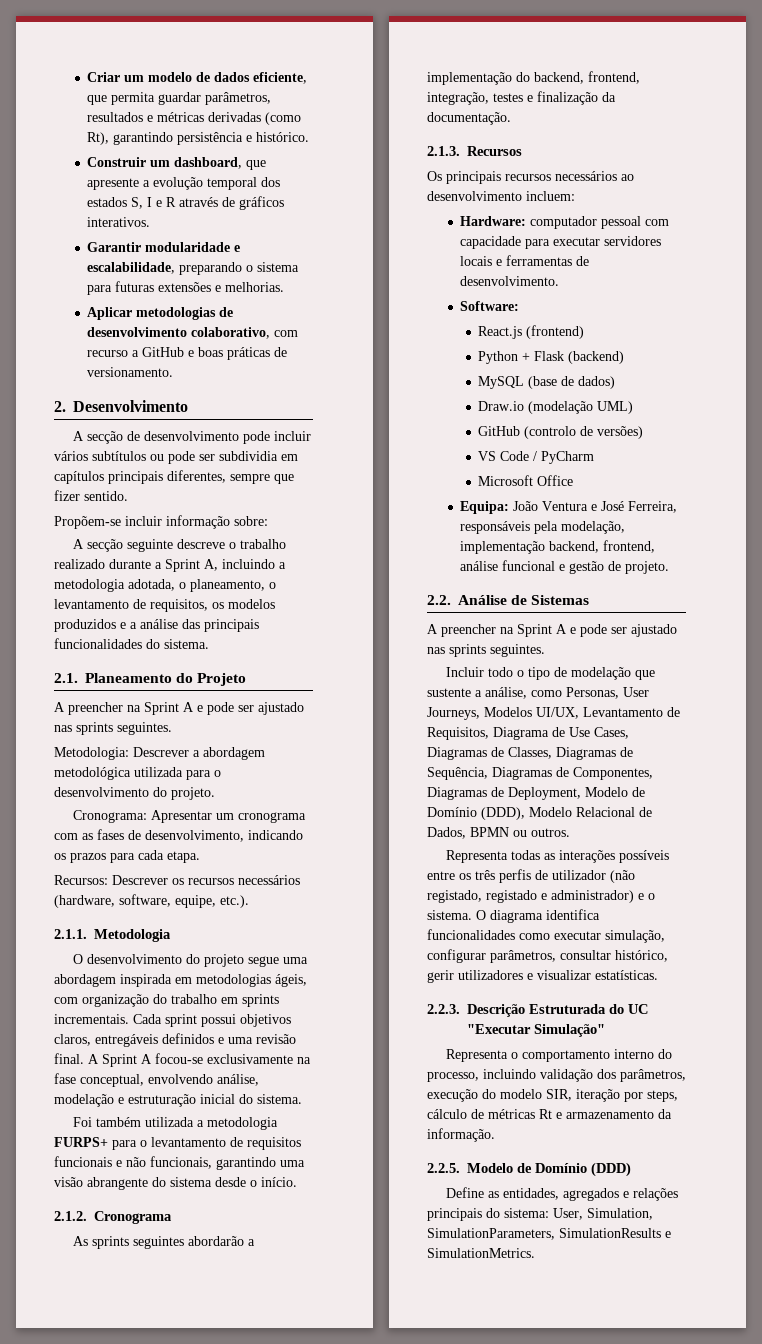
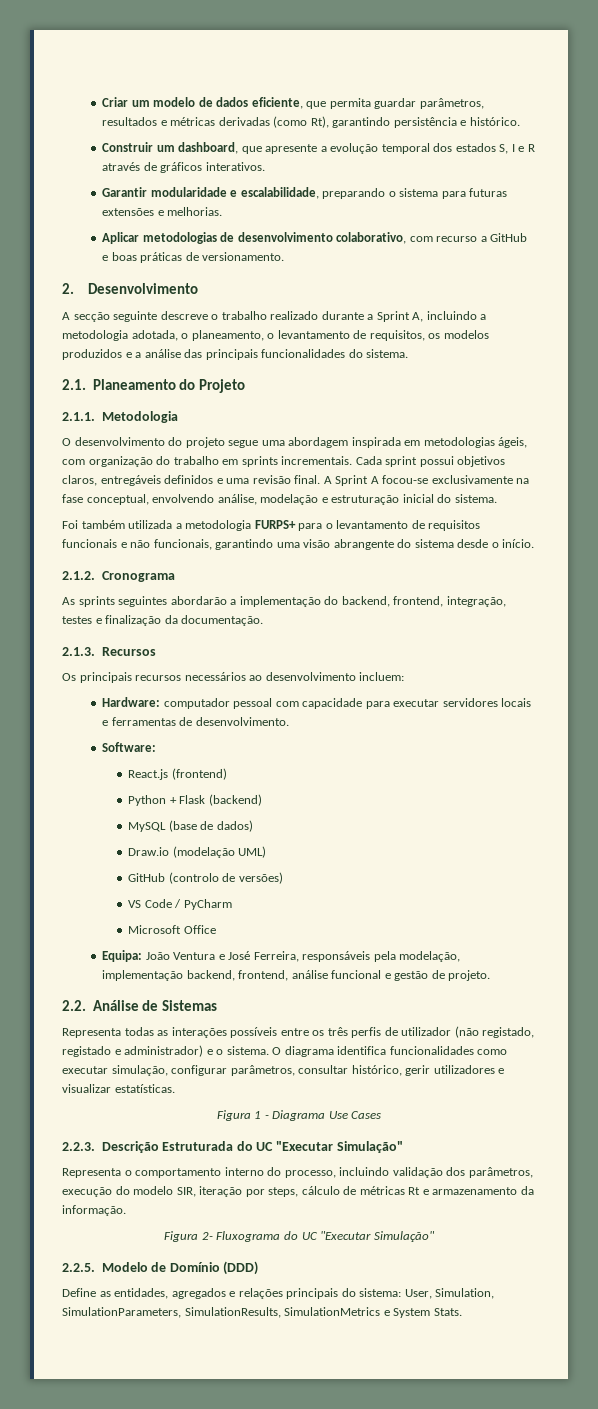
- A secção de desenvolvimento pode incluir vários subtítulos ou pode ser subdividia em capítulos principais diferentes, sempre que fizer sentido.
- Propõem-se incluir informação sobre:
  2.1. Planeamento do Projeto
- A preencher na Sprint A e pode ser ajustado nas sprints seguintes.
- Metodologia: Descrever a abordagem metodológica utilizada para o desenvolvimento do projeto.
- Cronograma: Apresentar um cronograma com as fases de desenvolvimento, indicando os prazos para cada etapa.
- Recursos: Descrever os recursos necessários (hardware, software, equipe, etc.).
  2.2. Análise de Sistemas
- A preencher na Sprint A e pode ser ajustado nas sprints seguintes.
- Incluir todo o tipo de modelação que sustente a análise, como Personas, User Journeys, Modelos UI/UX, Levantamento de Requisitos, Diagrama de Use Cases, Diagramas de Classes, Diagramas de Sequência, Diagramas de Componentes, Diagramas de Deployment, Modelo de Domínio (DDD), Modelo Relacional de Dados, BPMN ou outros.
+ Figura 1 - Diagrama Use Cases
+ Figura 2- Fluxograma do UC "Executar Simulação"
- Define as entidades, agregados e relações principais do sistema: User, Simulation, SimulationParameters, SimulationResults e SimulationMetrics.
+ Define as entidades, agregados e relações principais do sistema: User, Simulation, SimulationParameters, SimulationResults, SimulationMetrics e System Stats.

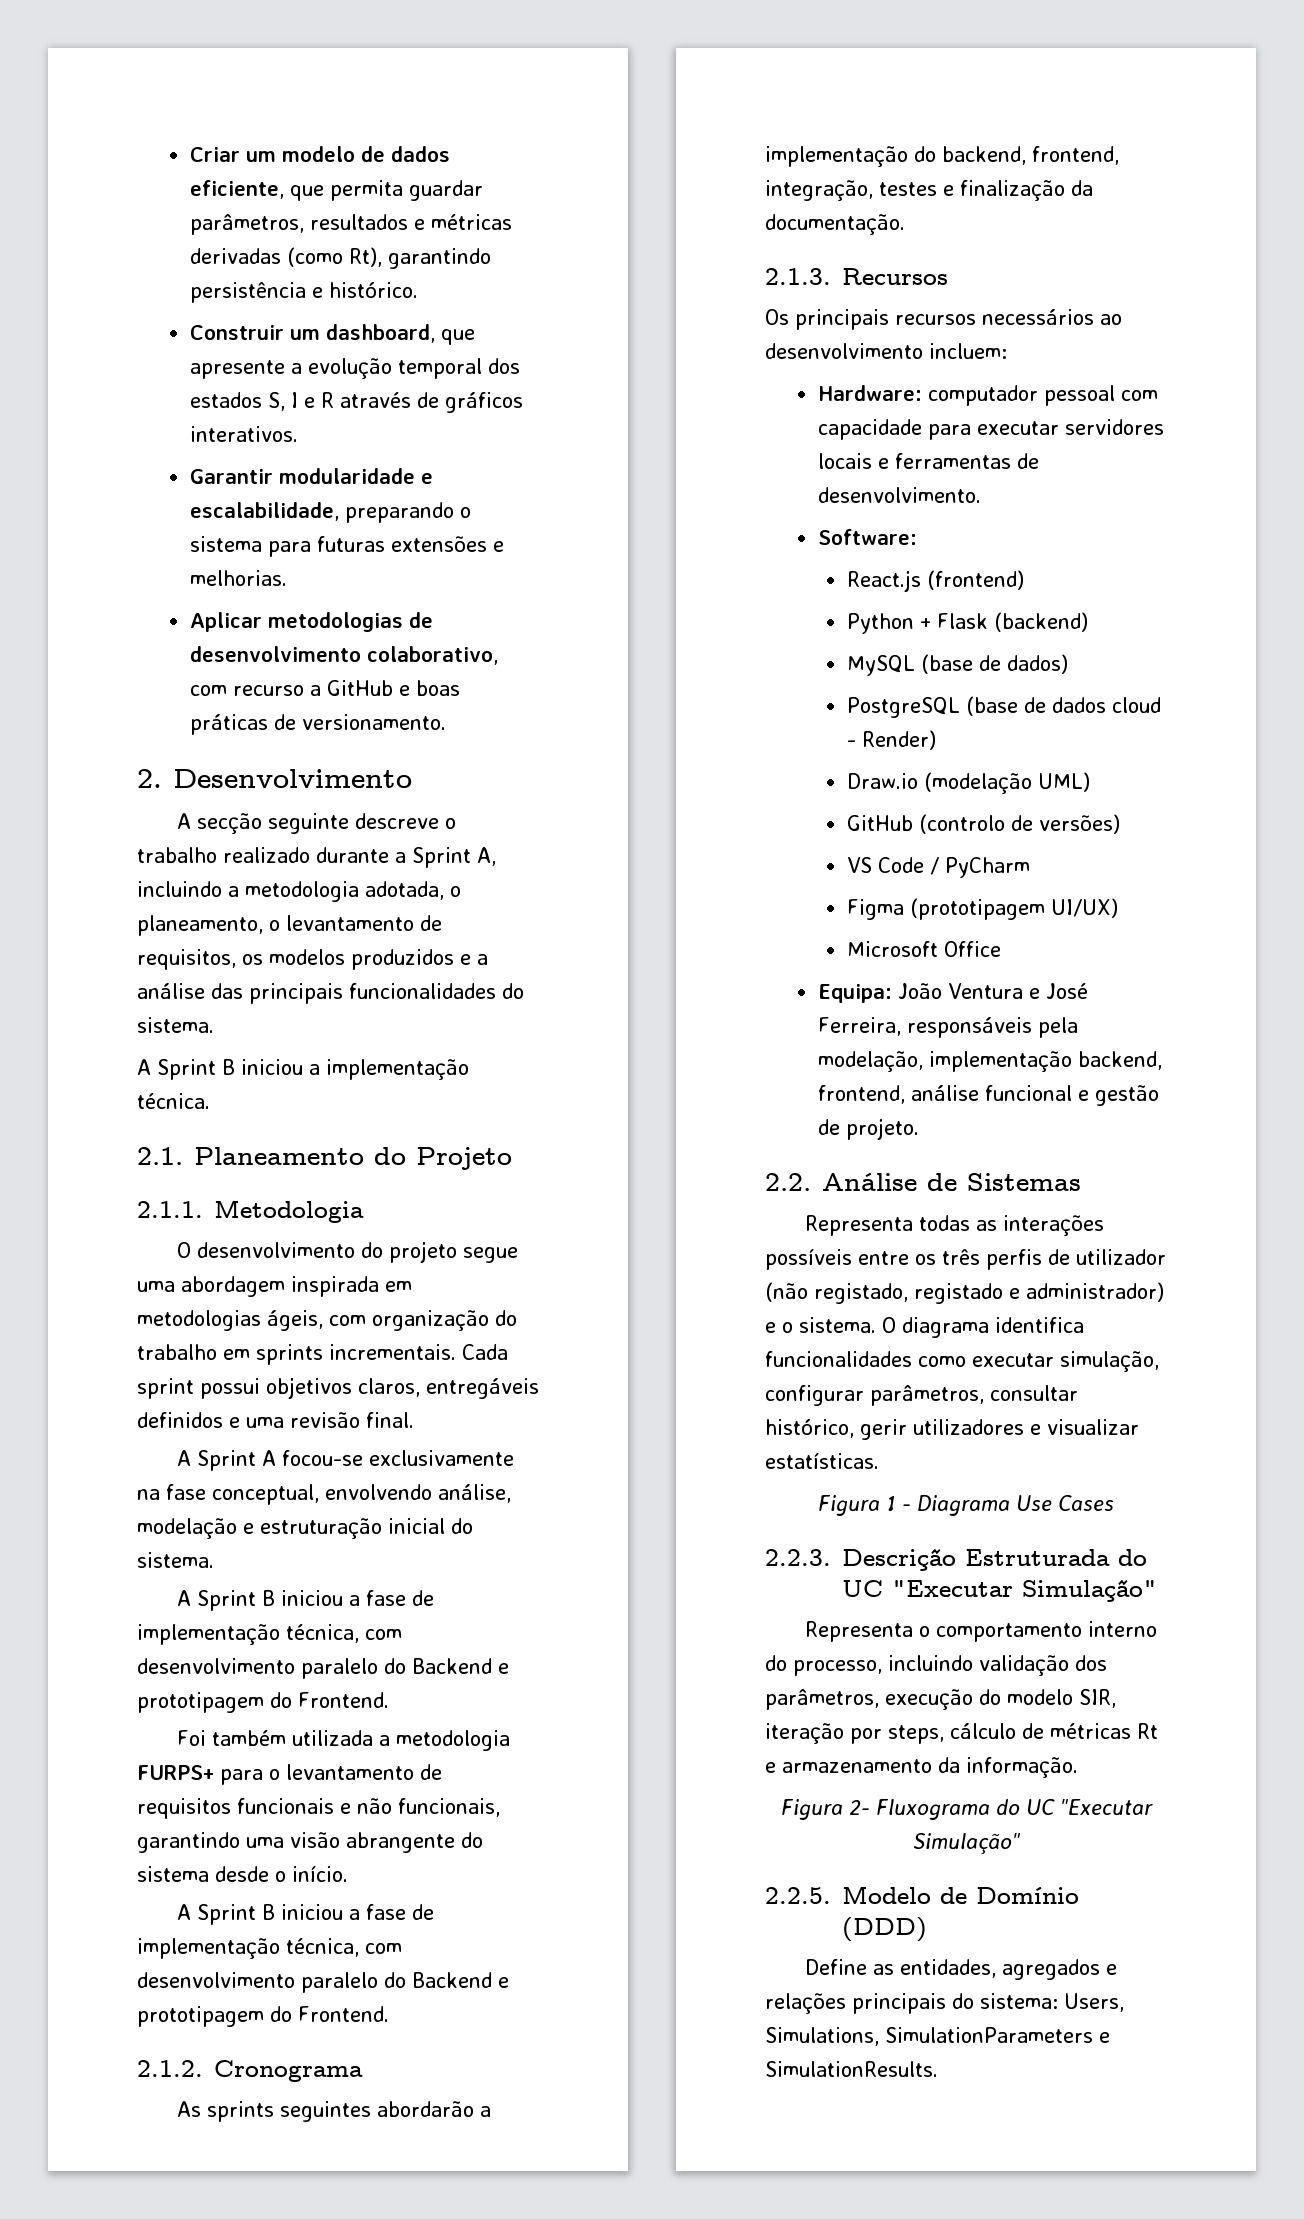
+ A Sprint B iniciou a implementação técnica.
- Cada sprint possui objetivos claros, entregáveis definidos e uma revisão final. A Sprint A focou-se exclusivamente na fase conceptual, envolvendo análise, modelação e estruturação inicial do sistema.
+ Cada sprint possui objetivos claros, entregáveis definidos e uma revisão final.
+ A Sprint A focou-se exclusivamente na fase conceptual, envolvendo análise, modelação e estruturação inicial do sistema.
+ A Sprint B iniciou a fase de implementação técnica, com desenvolvimento paralelo do Backend e prototipagem do Frontend.
  Foi também utilizada a metodologia FURPS+ para o levantamento de requisitos funcionais e não funcionais, garantindo uma visão abrangente do sistema desde o início.
+ A Sprint B iniciou a fase de implementação técnica, com desenvolvimento paralelo do Backend e prototipagem do Frontend.
+ PostgreSQL (base de dados cloud - Render)
+ Figma (prototipagem UI/UX)
- Define as entidades, agregados e relações principais do sistema: User, Simulation, SimulationParameters, SimulationResults, SimulationMetrics e System Stats.
+ Define as entidades, agregados e relações principais do sistema: Users, Simulations, SimulationParameters e SimulationResults.

